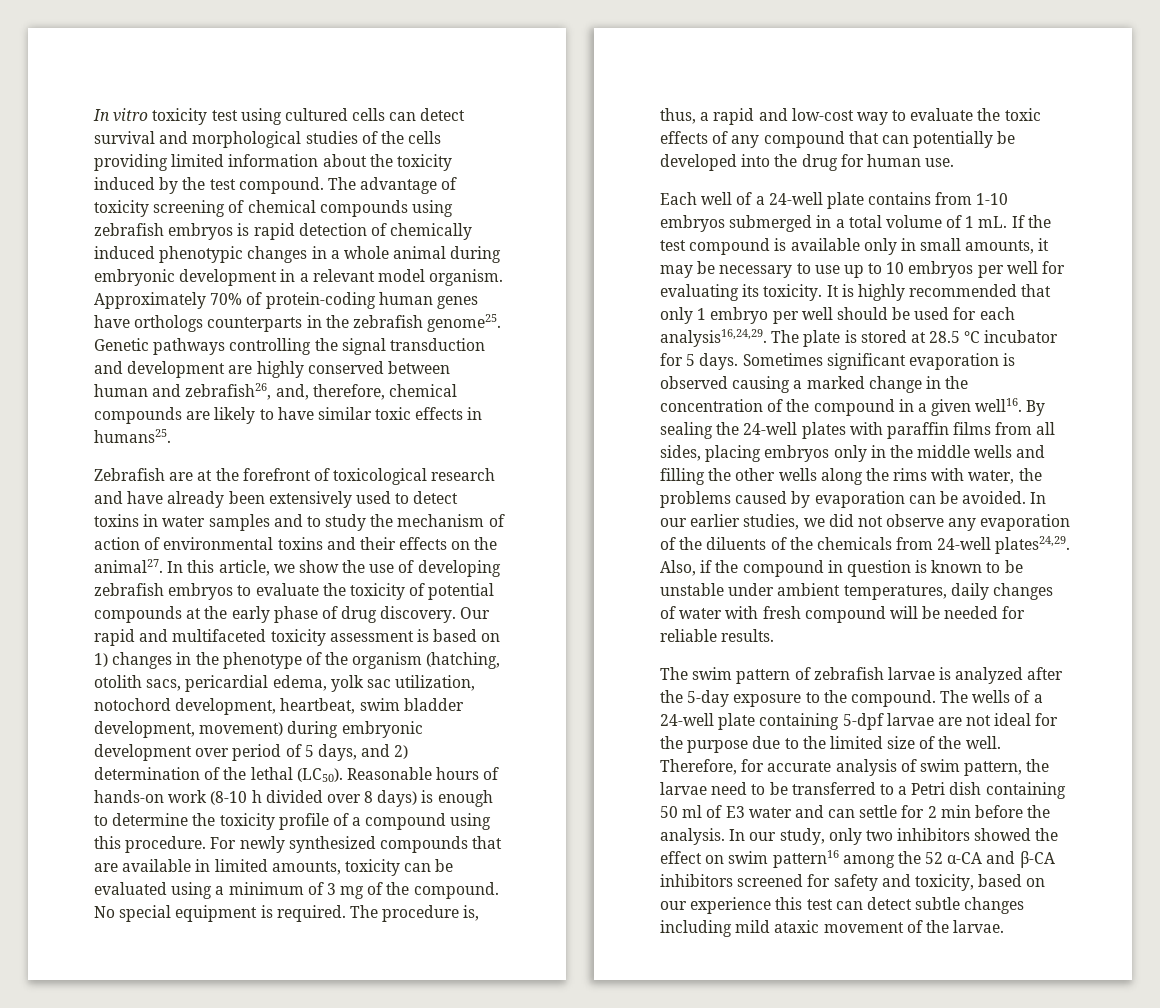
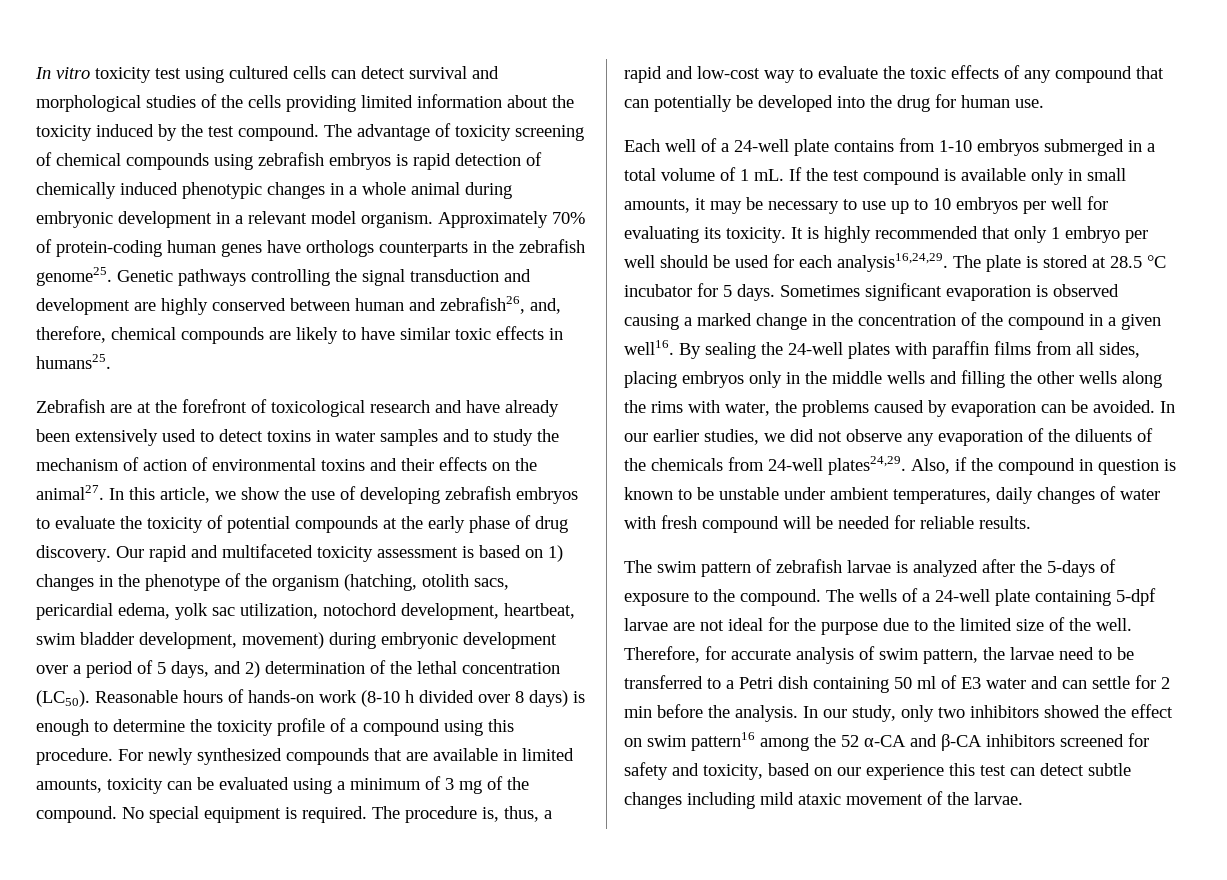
- Our rapid and multifaceted toxicity assessment is based on 1) changes in the phenotype of the organism (hatching, otolith sacs, pericardial edema, yolk sac utilization, notochord development, heartbeat, swim bladder development, movement) during embryonic development over period of 5 days, and 2) determination of the lethal (LC50).
+ Our rapid and multifaceted toxicity assessment is based on 1) changes in the phenotype of the organism (hatching, otolith sacs, pericardial edema, yolk sac utilization, notochord development, heartbeat, swim bladder development, movement) during embryonic development over a period of 5 days, and 2) determination of the lethal concentration (LC50).
- The swim pattern of zebrafish larvae is analyzed after the 5-day exposure to the compound.
+ The swim pattern of zebrafish larvae is analyzed after the 5-days of exposure to the compound.

